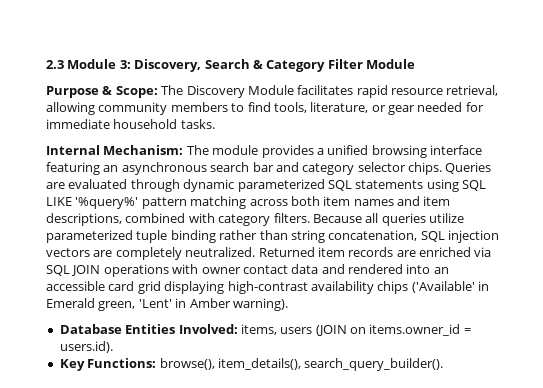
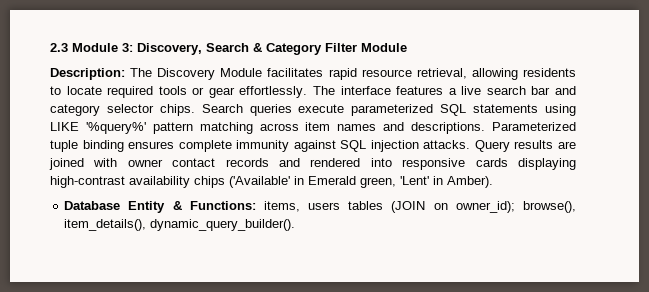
- Purpose & Scope: The Discovery Module facilitates rapid resource retrieval, allowing community members to find tools, literature, or gear needed for immediate household tasks.
- Internal Mechanism: The module provides a unified browsing interface featuring an asynchronous search bar and category selector chips.
+ Description: The Discovery Module facilitates rapid resource retrieval, allowing residents to locate required tools or gear effortlessly. The interface features a live search bar and category selector chips.
- Queries are evaluated through dynamic parameterized SQL statements using SQL LIKE '%query%' pattern matching across both item names and item descriptions, combined with category filters. Because all queries utilize parameterized tuple binding rather than string concatenation, SQL injection vectors are completely neutralized. Returned item records are enriched via SQL JOIN operations with owner contact data and rendered into an accessible card grid displaying high-contrast availability chips ('Available' in Emerald green, 'Lent' in Amber warning).
+ Search queries execute parameterized SQL statements using LIKE '%query%' pattern matching across item names and descriptions. Parameterized tuple binding ensures complete immunity against SQL injection attacks. Query results are joined with owner contact records and rendered into responsive cards displaying high-contrast availability chips ('Available' in Emerald green, 'Lent' in Amber).
- Database Entities Involved: items, users (JOIN on items.owner_id = users.id).
- Key Functions: browse(), item_details(), search_query_builder().
+ Database Entity & Functions: items, users tables (JOIN on owner_id); browse(), item_details(), dynamic_query_builder().

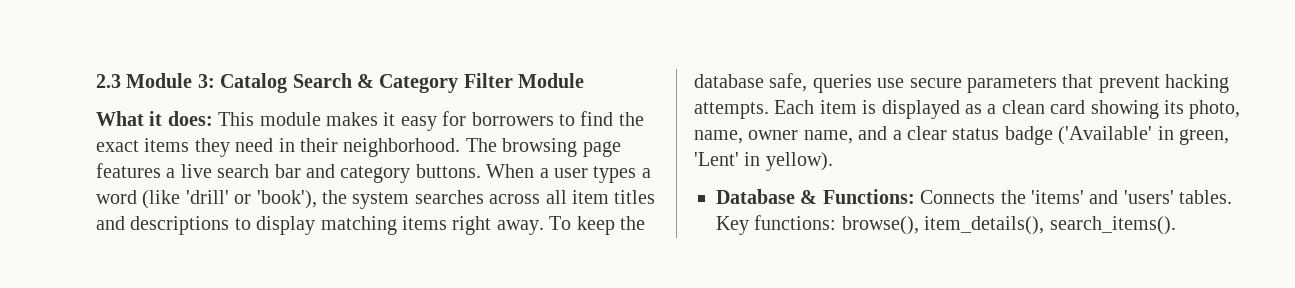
- 2.3 Module 3: Discovery, Search & Category Filter Module
+ 2.3 Module 3: Catalog Search & Category Filter Module
- Description: The Discovery Module facilitates rapid resource retrieval, allowing residents to locate required tools or gear effortlessly. The interface features a live search bar and category selector chips. Search queries execute parameterized SQL statements using LIKE '%query%' pattern matching across item names and descriptions. Parameterized tuple binding ensures complete immunity against SQL injection attacks. Query results are joined with owner contact records and rendered into responsive cards displaying high-contrast availability chips ('Available' in Emerald green, 'Lent' in Amber).
+ What it does: This module makes it easy for borrowers to find the exact items they need in their neighborhood. The browsing page features a live search bar and category buttons. When a user types a word (like 'drill' or 'book'), the system searches across all item titles and descriptions to display matching items right away. To keep the database safe, queries use secure parameters that prevent hacking attempts. Each item is displayed as a clean card showing its photo, name, owner name, and a clear status badge ('Available' in green, 'Lent' in yellow).
- Database Entity & Functions: items, users tables (JOIN on owner_id); browse(), item_details(), dynamic_query_builder().
+ Database & Functions: Connects the 'items' and 'users' tables. Key functions: browse(), item_details(), search_items().

